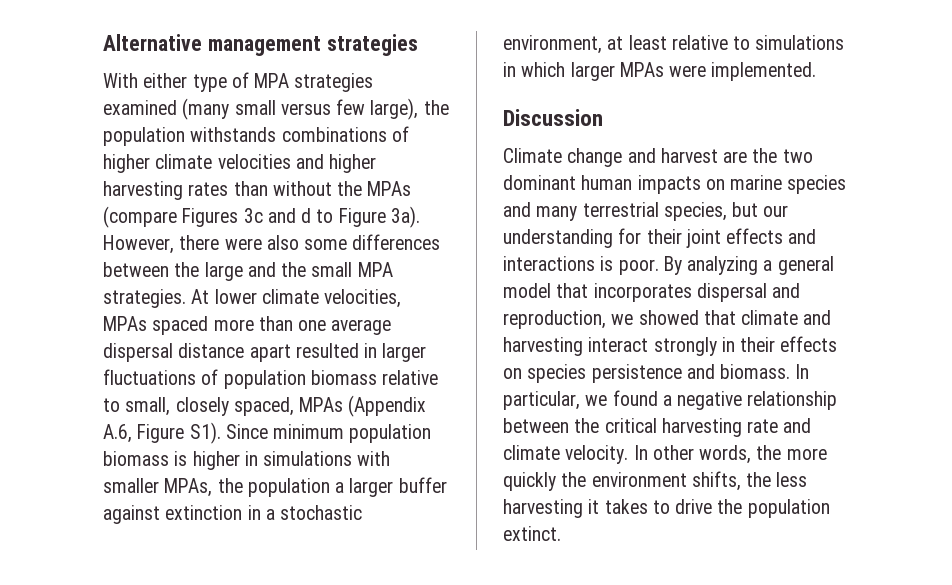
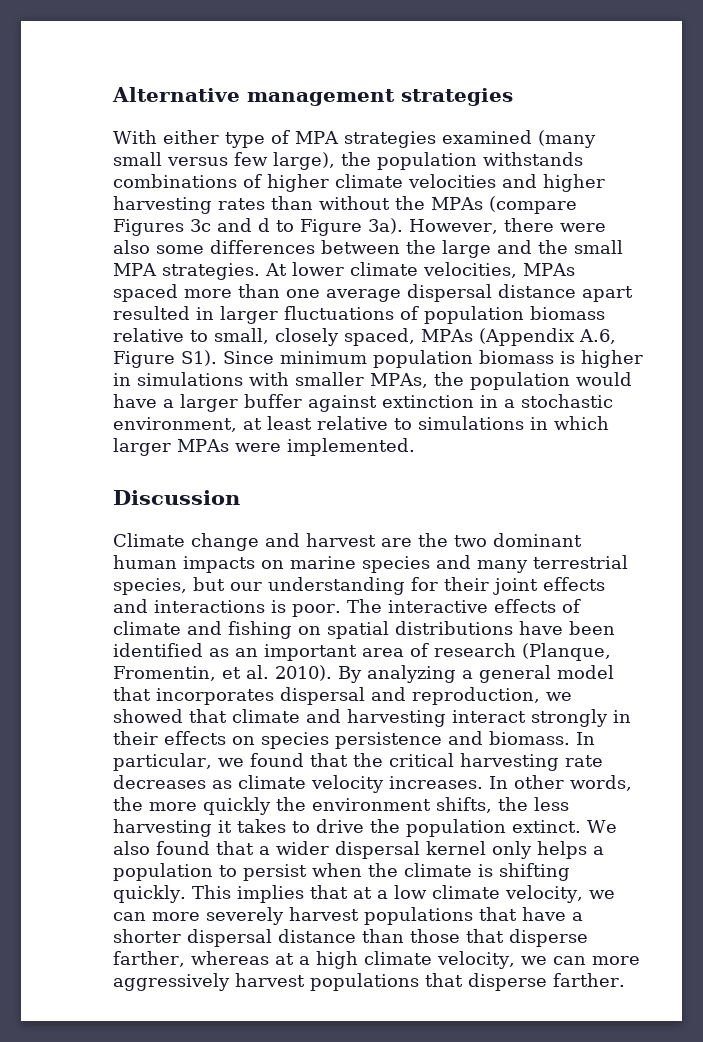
- At lower climate velocities, MPAs spaced more than one average dispersal distance apart resulted in larger fluctuations of population biomass relative to small, closely spaced, MPAs (Appendix A.6, Figure S1). Since minimum population biomass is higher in simulations with smaller MPAs, the population a larger buffer against extinction in a stochastic environment, at least relative to simulations in which larger MPAs were implemented.
+ At lower climate velocities, MPAs spaced more than one average dispersal distance apart resulted in larger fluctuations of population biomass relative to small, closely spaced, MPAs (Appendix A.6, Figure S1). Since minimum population biomass is higher in simulations with smaller MPAs, the population would have a larger buffer against extinction in a stochastic environment, at least relative to simulations in which larger MPAs were implemented.
+ The interactive effects of climate and fishing on spatial distributions have been identified as an important area of research (Planque, Fromentin, et al. 2010).
- In particular, we found a negative relationship between the critical harvesting rate and climate velocity.
+ In particular, we found that the critical harvesting rate decreases as climate velocity increases.
+ We also found that a wider dispersal kernel only helps a population to persist when the climate is shifting quickly. This implies that at a low climate velocity, we can more severely harvest populations that have a shorter dispersal distance than those that disperse farther, whereas at a high climate velocity, we can more aggressively harvest populations that disperse farther.

